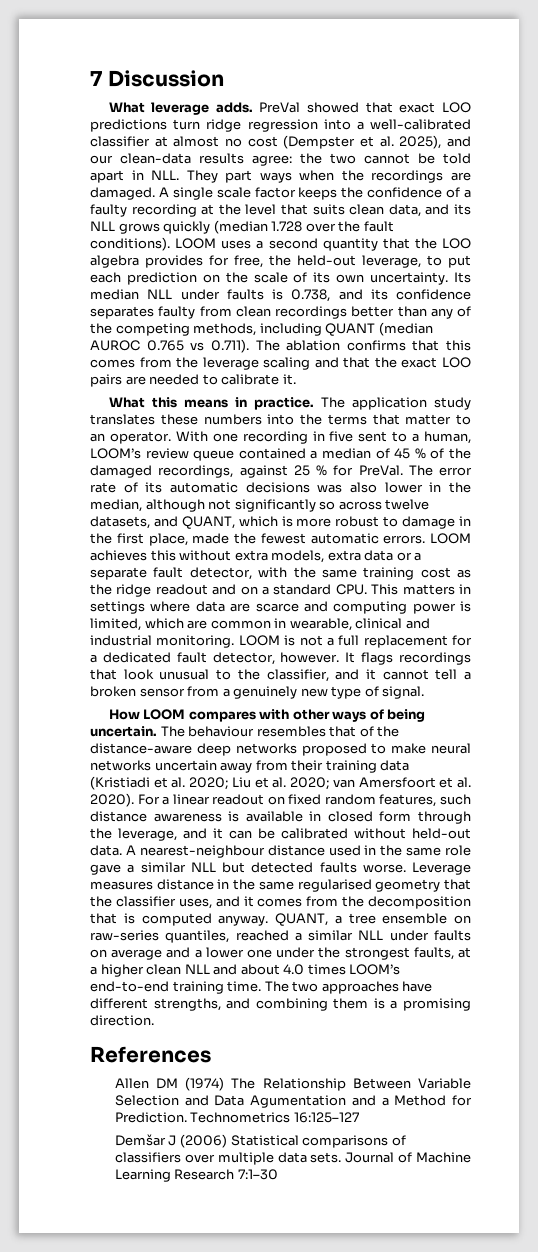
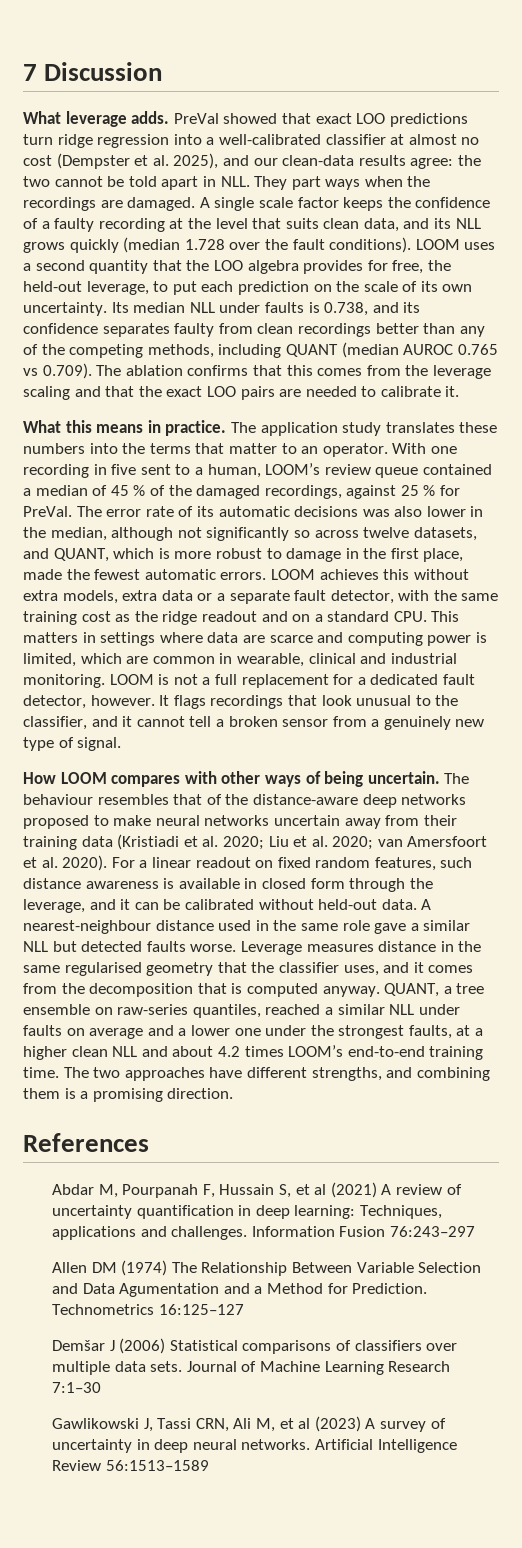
- Its median NLL under faults is 0.738, and its confidence separates faulty from clean recordings better than any of the competing methods, including QUANT (median AUROC 0.765 vs 0.711). The ablation confirms that this comes from the leverage scaling and that the exact LOO pairs are needed to calibrate it.
+ Its median NLL under faults is 0.738, and its confidence separates faulty from clean recordings better than any of the competing methods, including QUANT (median AUROC 0.765 vs 0.709). The ablation confirms that this comes from the leverage scaling and that the exact LOO pairs are needed to calibrate it.
- QUANT, a tree ensemble on raw-series quantiles, reached a similar NLL under faults on average and a lower one under the strongest faults, at a higher clean NLL and about 4.0 times LOOM’s end-to-end training time.
+ QUANT, a tree ensemble on raw-series quantiles, reached a similar NLL under faults on average and a lower one under the strongest faults, at a higher clean NLL and about 4.2 times LOOM’s end-to-end training time.
+ Abdar M, Pourpanah F, Hussain S, et al (2021) A review of uncertainty quantification in deep learning: Techniques, applications and challenges. Information Fusion 76:243–297
+ Gawlikowski J, Tassi CRN, Ali M, et al (2023) A survey of uncertainty in deep neural networks. Artificial Intelligence Review 56:1513–1589

